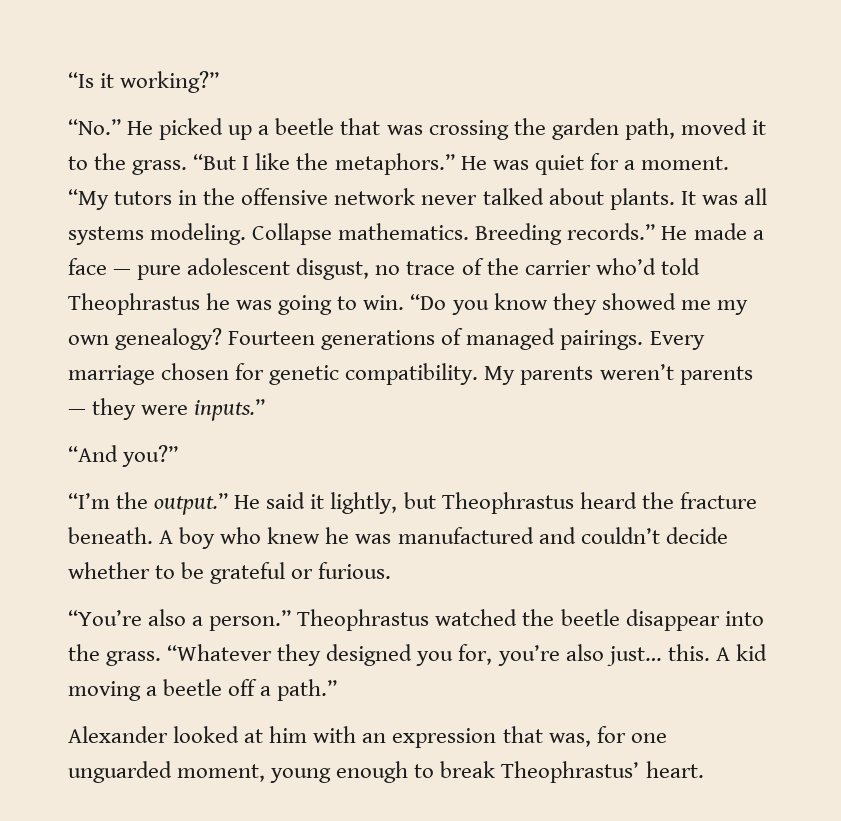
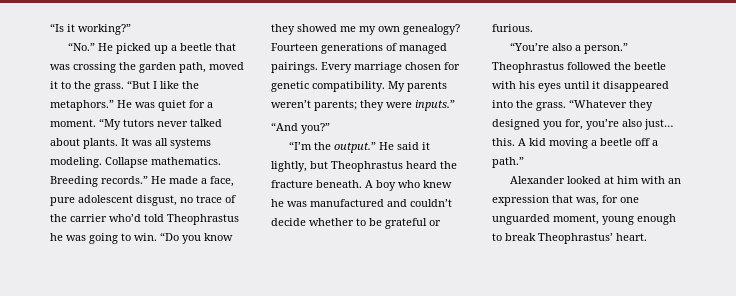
- “My tutors in the offensive network never talked about plants.
+ “My tutors never talked about plants.
- He made a face — pure adolescent disgust, no trace of the carrier who’d told Theophrastus he was going to win.
+ He made a face, pure adolescent disgust, no trace of the carrier who’d told Theophrastus he was going to win.
- My parents weren’t parents — they were inputs.”
+ My parents weren’t parents; they were inputs.”
- Theophrastus watched the beetle disappear into the grass.
+ Theophrastus followed the beetle with his eyes until it disappeared into the grass.

